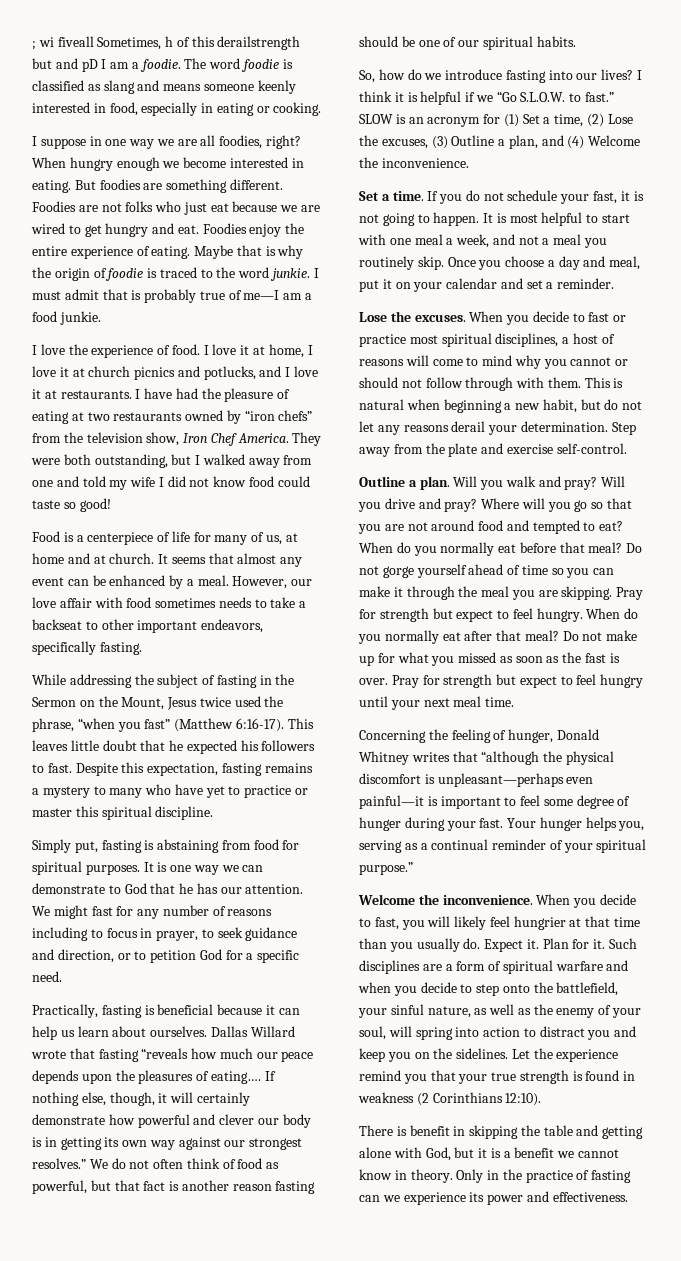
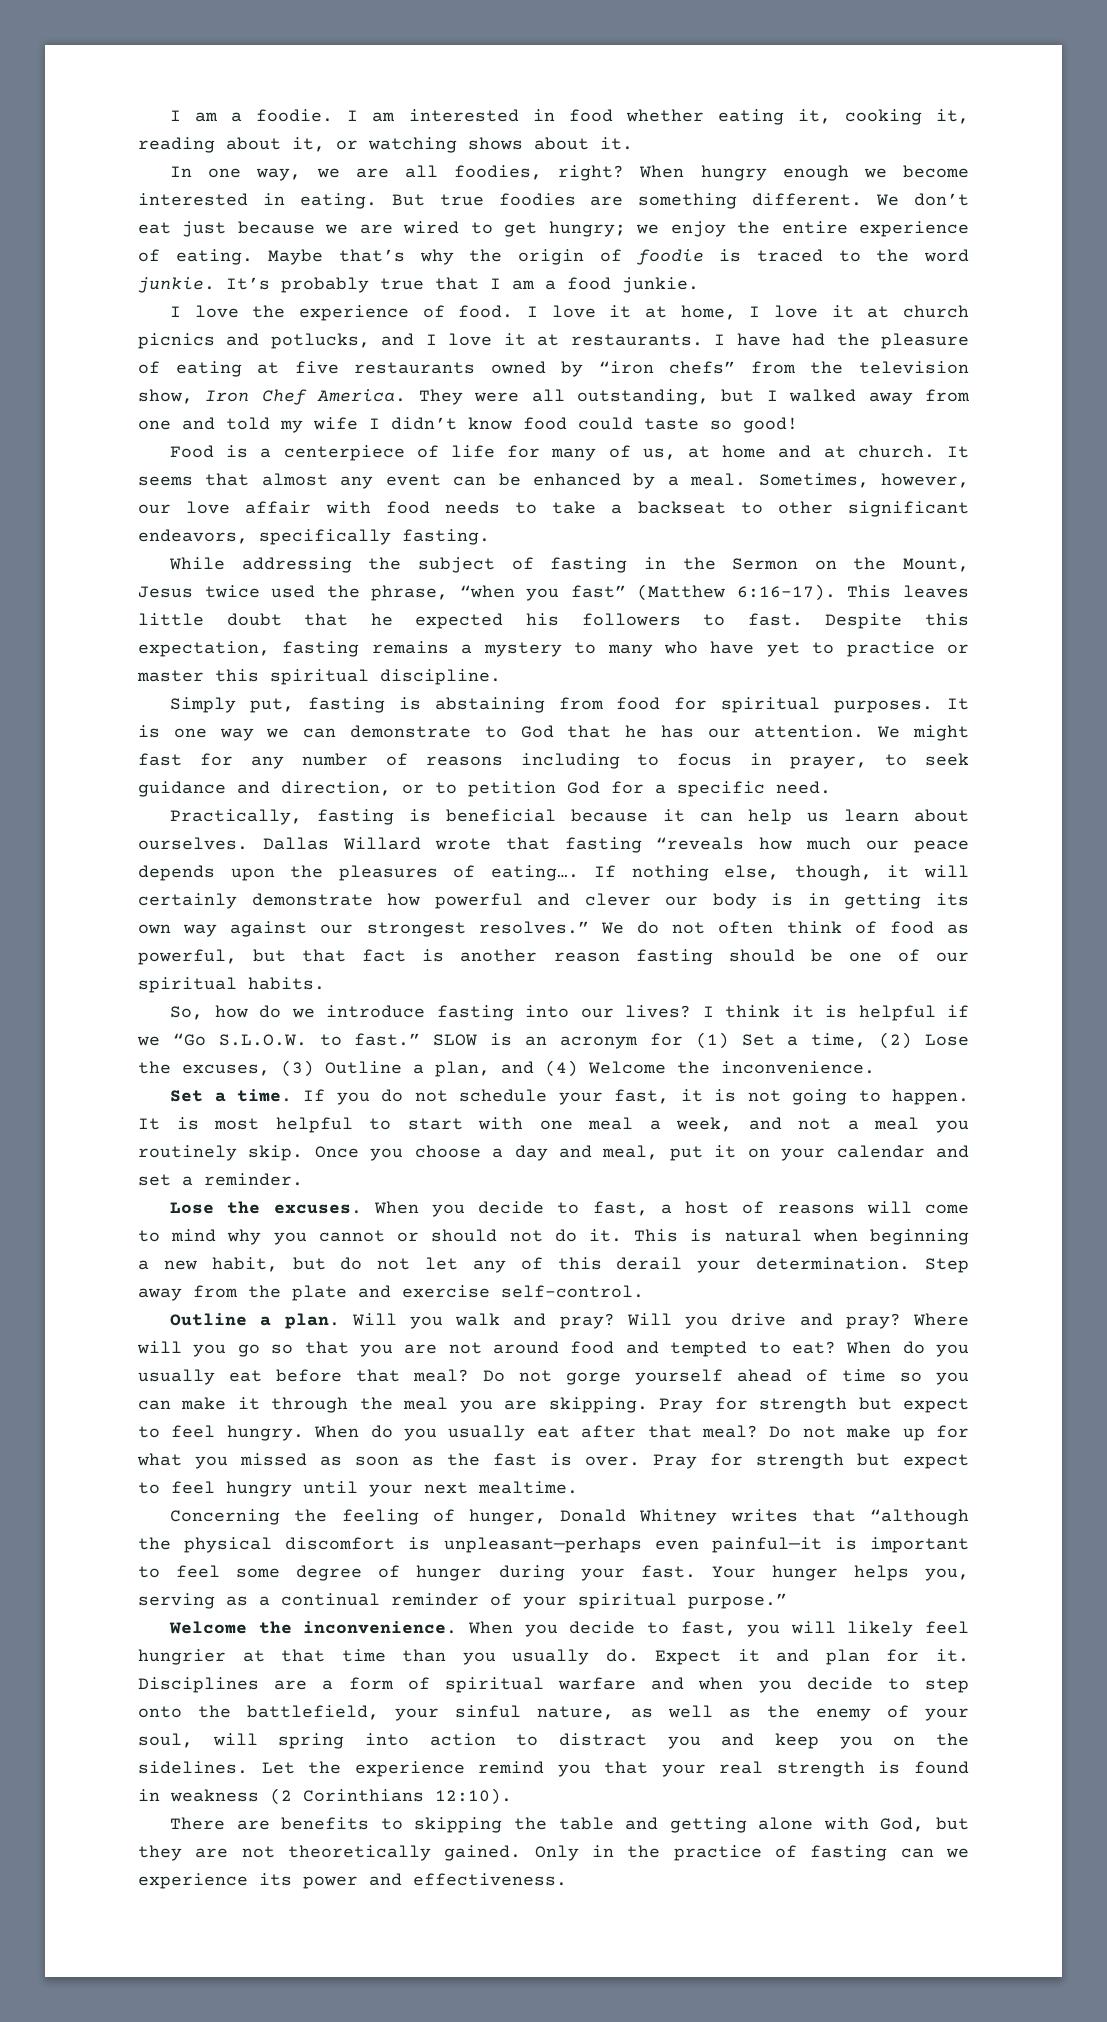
- ; wi fiveall Sometimes, h of this derailstrength but and pD I am a foodie. The word foodie is classified as slang and means someone keenly interested in food, especially in eating or cooking.
- I suppose in one way we are all foodies, right?
+ I am a foodie. I am interested in food whether eating it, cooking it, reading about it, or watching shows about it.
+ In one way, we are all foodies, right?
- But foodies are something different.
+ But true foodies are something different.
- Foodies are not folks who just eat because we are wired to get hungry and eat. Foodies enjoy the entire experience of eating.
+ We don’t eat just because we are wired to get hungry; we enjoy the entire experience of eating.
- Maybe that is why the origin of foodie is traced to the word junkie.
+ Maybe that’s why the origin of foodie is traced to the word junkie.
- I must admit that is probably true of me—I am a food junkie.
+ It’s probably true that I am a food junkie.
- I have had the pleasure of eating at two restaurants owned by “iron chefs” from the television show, Iron Chef America.
+ I have had the pleasure of eating at five restaurants owned by “iron chefs” from the television show, Iron Chef America.
- They were both outstanding, but I walked away from one and told my wife I did not know food could taste so good!
+ They were all outstanding, but I walked away from one and told my wife I didn’t know food could taste so good!
- However, our love affair with food sometimes needs to take a backseat to other important endeavors, specifically fasting.
+ Sometimes, however, our love affair with food needs to take a backseat to other significant endeavors, specifically fasting.
- When you decide to fast or practice most spiritual disciplines, a host of reasons will come to mind why you cannot or should not follow through with them.
+ When you decide to fast, a host of reasons will come to mind why you cannot or should not do it.
- This is natural when beginning a new habit, but do not let any reasons derail your determination.
+ This is natural when beginning a new habit, but do not let any of this derail your determination.
- When do you normally eat before that meal?
+ When do you usually eat before that meal?
- When do you normally eat after that meal?
+ When do you usually eat after that meal?
- Pray for strength but expect to feel hungry until your next meal time.
+ Pray for strength but expect to feel hungry until your next mealtime.
- Expect it. Plan for it. Such disciplines are a form of spiritual warfare and when you decide to step onto the battlefield, your sinful nature, as well as the enemy of your soul, will spring into action to distract you and keep you on the sidelines.
+ Expect it and plan for it. Disciplines are a form of spiritual warfare and when you decide to step onto the battlefield, your sinful nature, as well as the enemy of your soul, will spring into action to distract you and keep you on the sidelines.
- Let the experience remind you that your true strength is found in weakness (2 Corinthians 12:10).
+ Let the experience remind you that your real strength is found in weakness (2 Corinthians 12:10).
- There is benefit in skipping the table and getting alone with God, but it is a benefit we cannot know in theory.
+ There are benefits to skipping the table and getting alone with God, but they are not theoretically gained.

